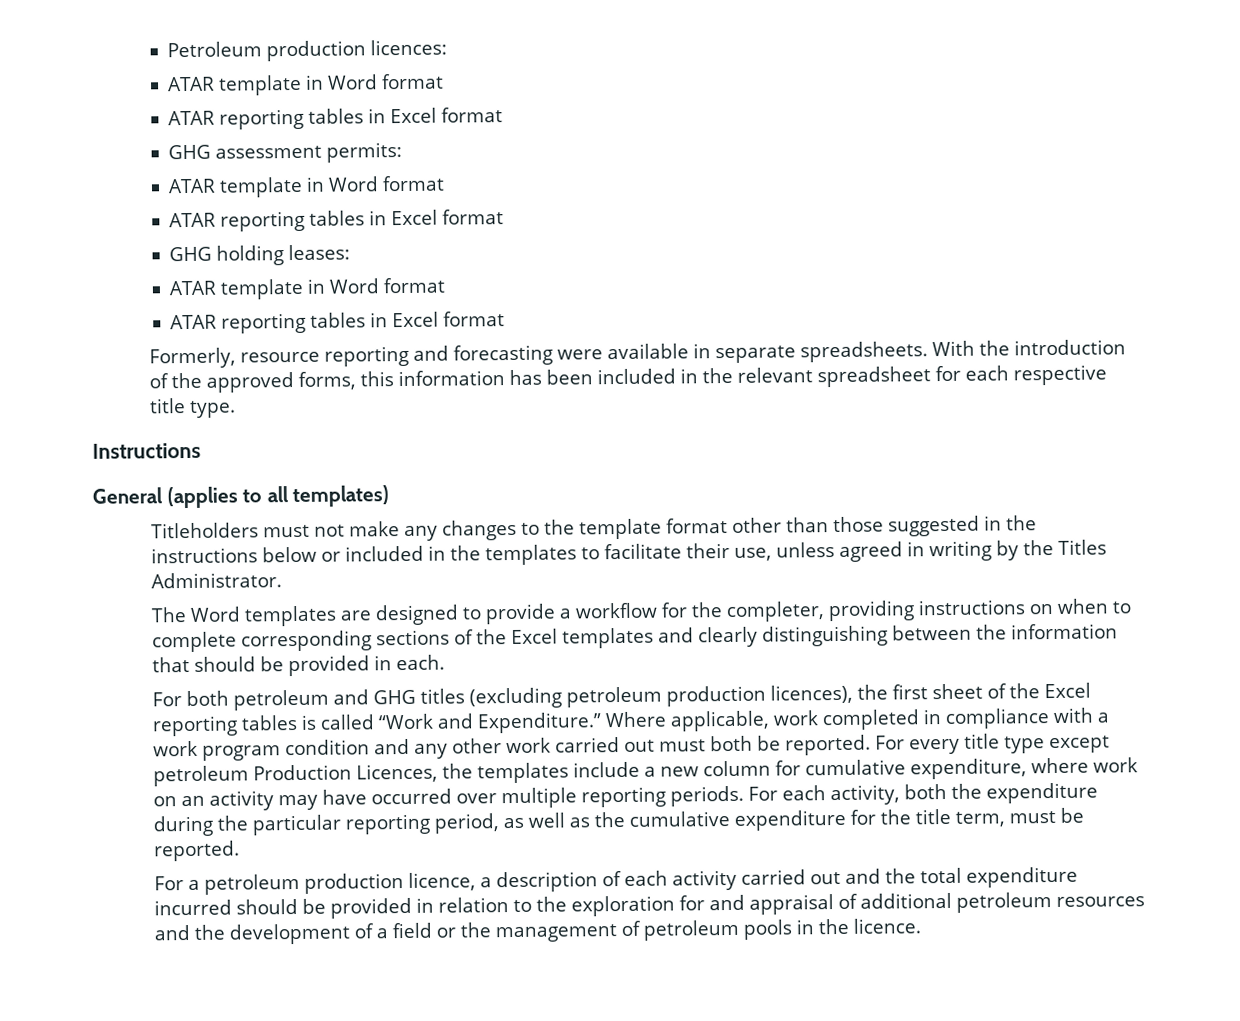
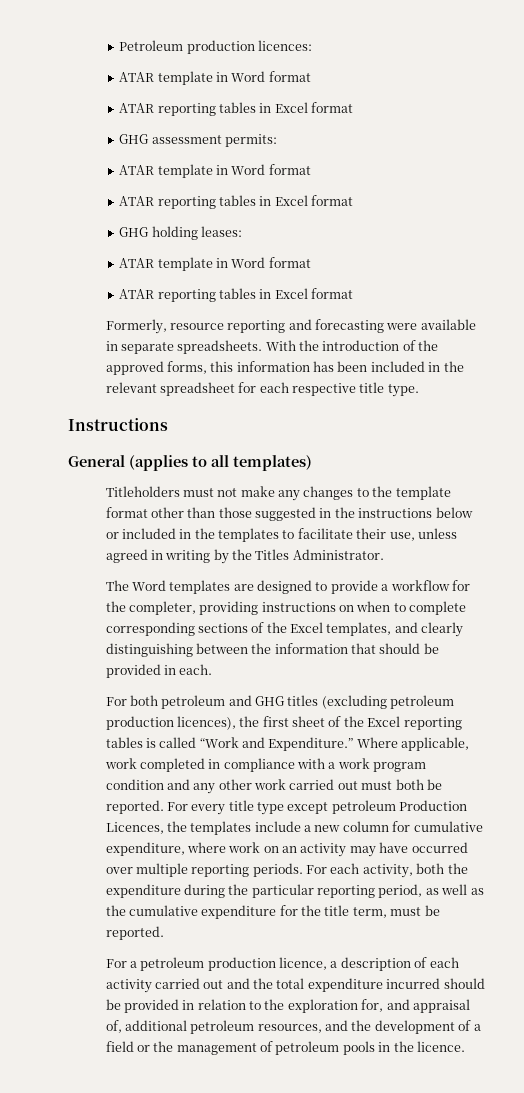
- The Word templates are designed to provide a workflow for the completer, providing instructions on when to complete corresponding sections of the Excel templates and clearly distinguishing between the information that should be provided in each.
+ The Word templates are designed to provide a workflow for the completer, providing instructions on when to complete corresponding sections of the Excel templates, and clearly distinguishing between the information that should be provided in each.
- For a petroleum production licence, a description of each activity carried out and the total expenditure incurred should be provided in relation to the exploration for and appraisal of additional petroleum resources and the development of a field or the management of petroleum pools in the licence.
+ For a petroleum production licence, a description of each activity carried out and the total expenditure incurred should be provided in relation to the exploration for, and appraisal of, additional petroleum resources, and the development of a field or the management of petroleum pools in the licence.

